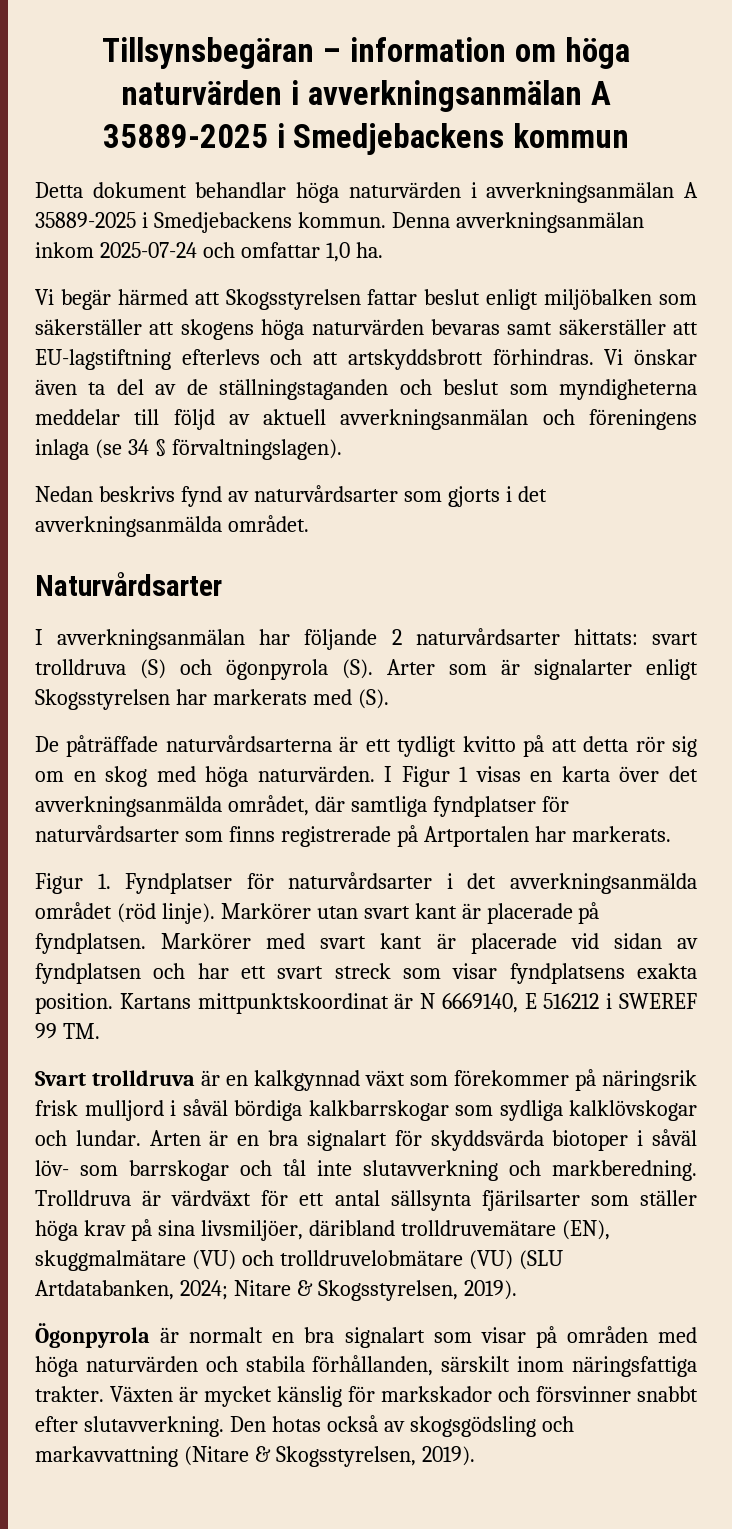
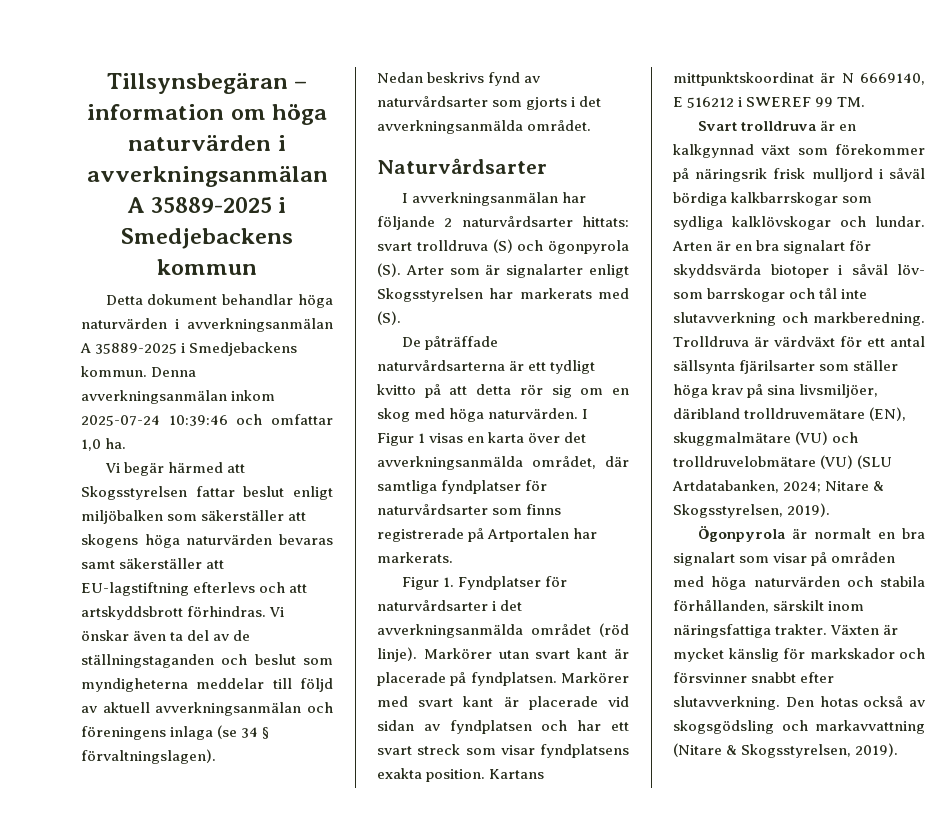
- Denna avverkningsanmälan inkom 2025-07-24 och omfattar 1,0 ha.
+ Denna avverkningsanmälan inkom 2025-07-24 10:39:46 och omfattar 1,0 ha.

